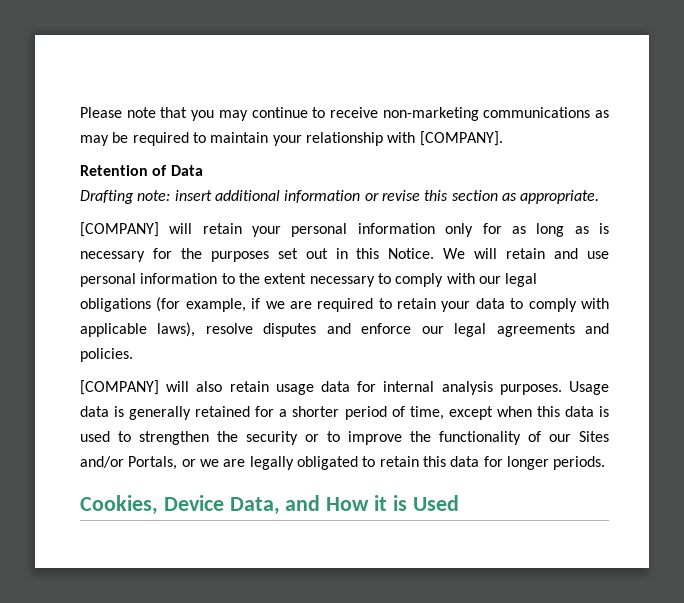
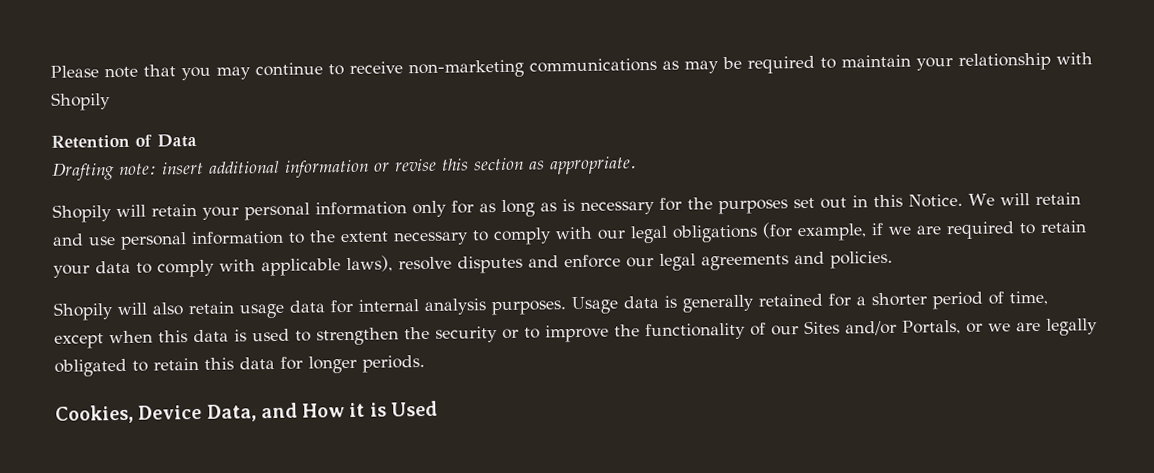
- Please note that you may continue to receive non-marketing communications as may be required to maintain your relationship with [COMPANY].
+ Please note that you may continue to receive non-marketing communications as may be required to maintain your relationship with Shopily
- [COMPANY] will retain your personal information only for as long as is necessary for the purposes set out in this Notice.
+ Shopily will retain your personal information only for as long as is necessary for the purposes set out in this Notice.
- [COMPANY] will also retain usage data for internal analysis purposes.
+ Shopily will also retain usage data for internal analysis purposes.

